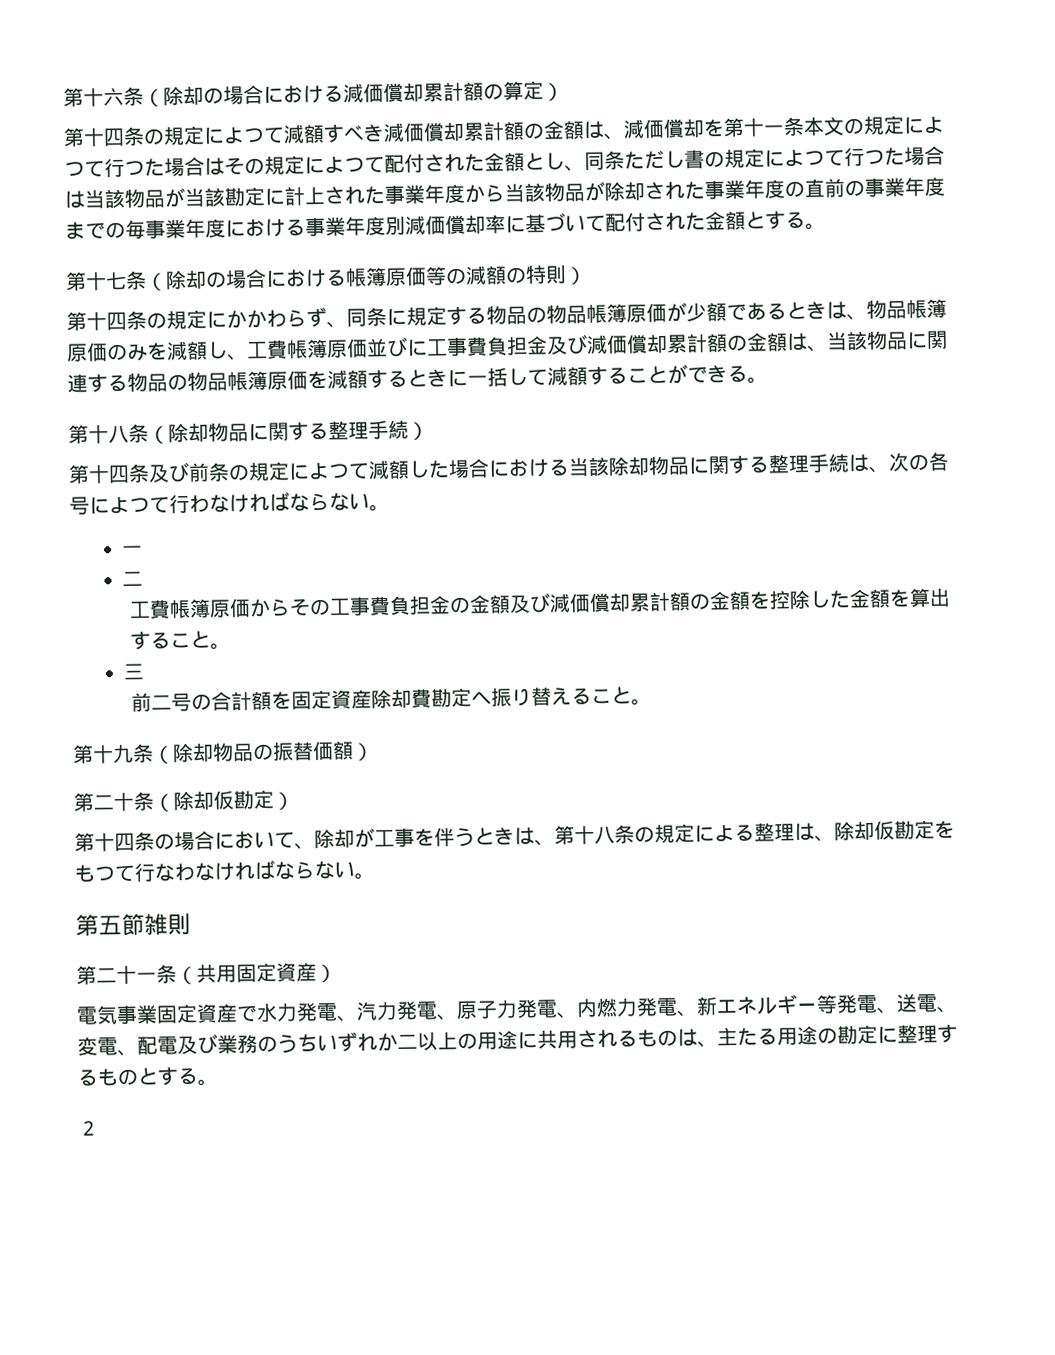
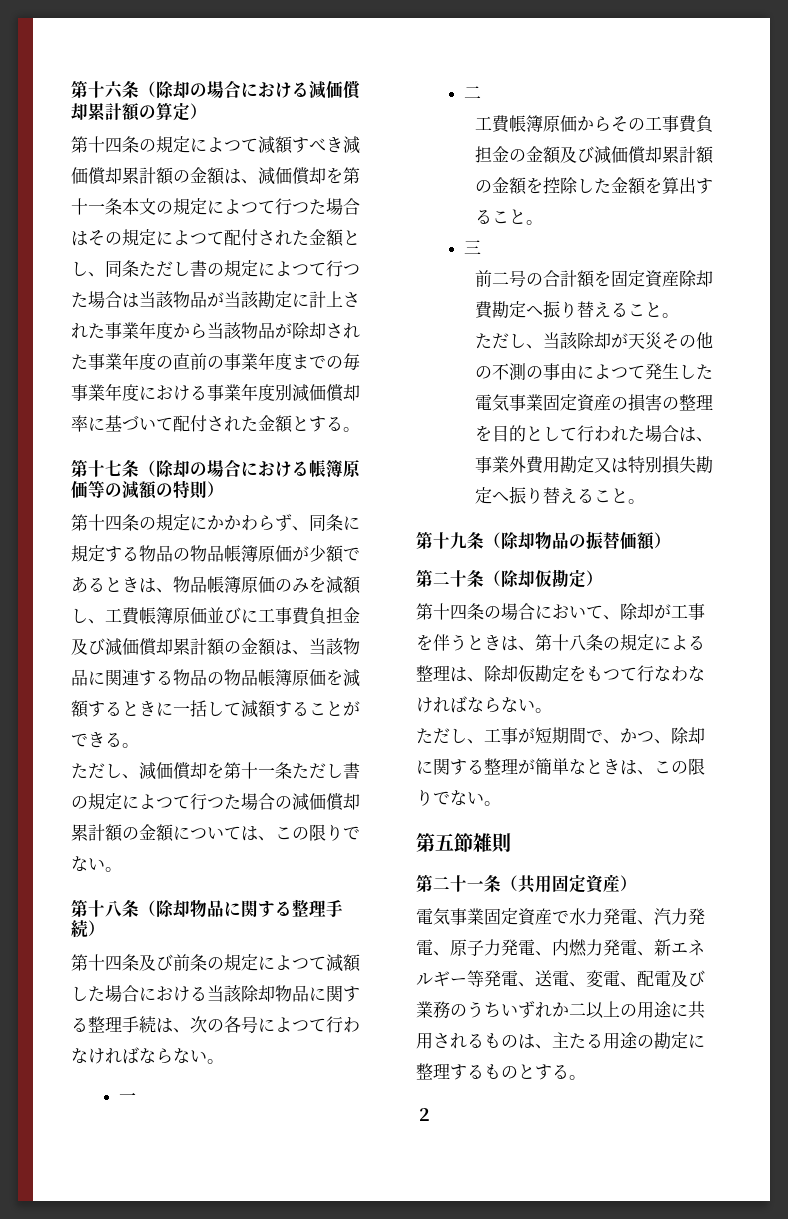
+ ただし、減価償却を第十一条ただし書の規定によつて行つた場合の減価償却累計額の金額については、この限りでない。
+ ただし、当該除却が天災その他の不測の事由によつて発生した電気事業固定資産の損害の整理を目的として行われた場合は、事業外費用勘定又は特別損失勘定へ振り替えること。
+ ただし、工事が短期間で、かつ、除却に関する整理が簡単なときは、この限りでない。

